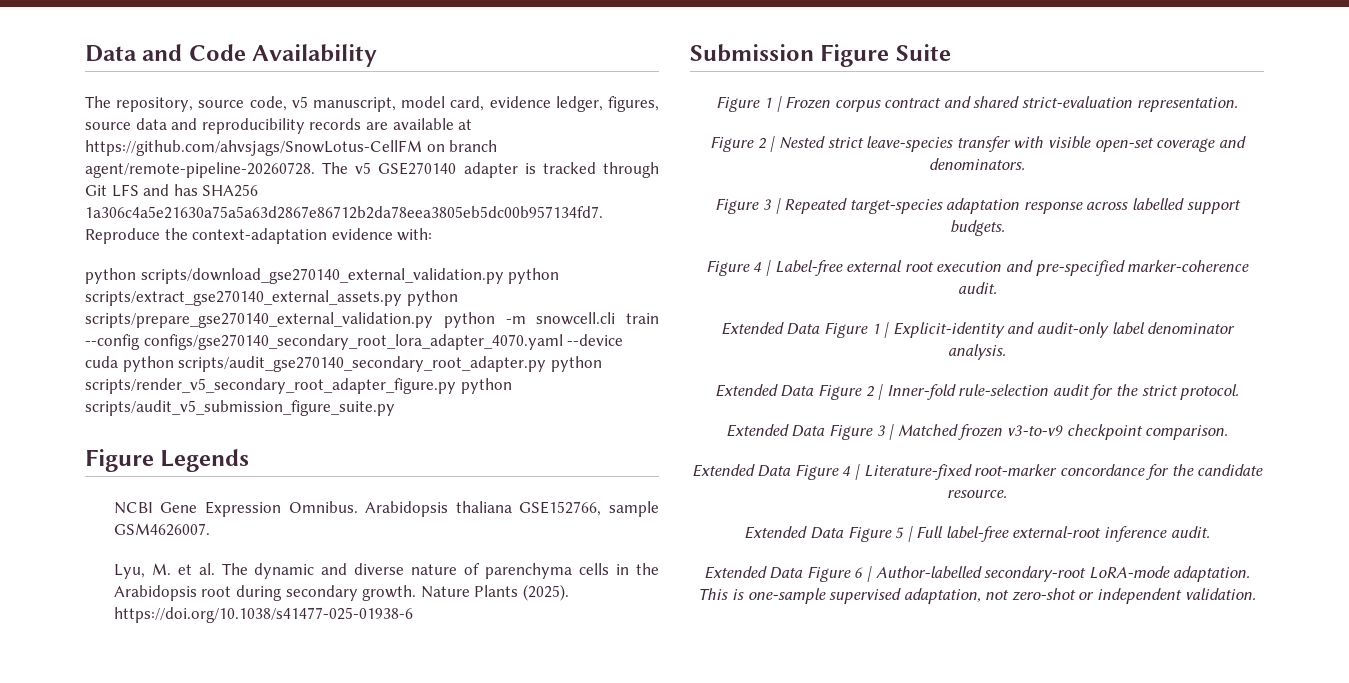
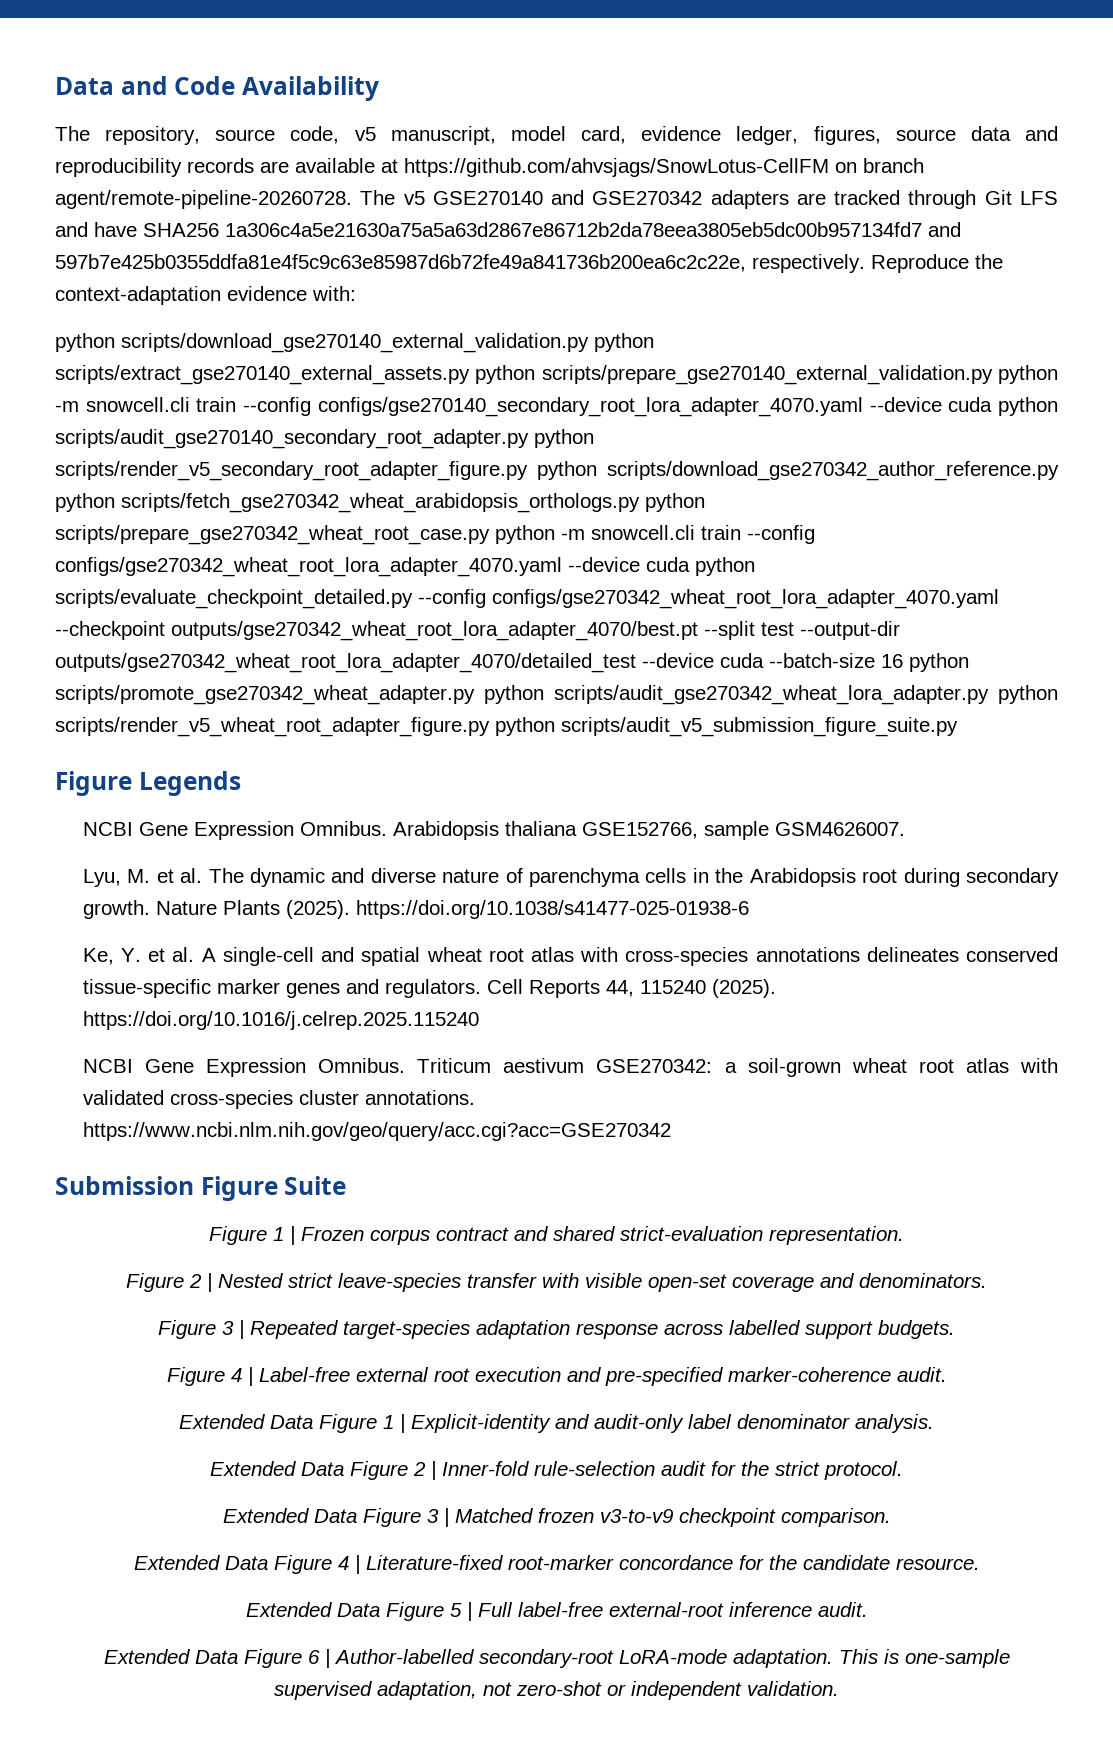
- The v5 GSE270140 adapter is tracked through Git LFS and has SHA256 1a306c4a5e21630a75a5a63d2867e86712b2da78eea3805eb5dc00b957134fd7.
+ The v5 GSE270140 and GSE270342 adapters are tracked through Git LFS and have SHA256 1a306c4a5e21630a75a5a63d2867e86712b2da78eea3805eb5dc00b957134fd7 and 597b7e425b0355ddfa81e4f5c9c63e85987d6b72fe49a841736b200ea6c2c22e, respectively.
- python scripts/download_gse270140_external_validation.py python scripts/extract_gse270140_external_assets.py python scripts/prepare_gse270140_external_validation.py python -m snowcell.cli train --config configs/gse270140_secondary_root_lora_adapter_4070.yaml --device cuda python scripts/audit_gse270140_secondary_root_adapter.py python scripts/render_v5_secondary_root_adapter_figure.py python scripts/audit_v5_submission_figure_suite.py
+ python scripts/download_gse270140_external_validation.py python scripts/extract_gse270140_external_assets.py python scripts/prepare_gse270140_external_validation.py python -m snowcell.cli train --config configs/gse270140_secondary_root_lora_adapter_4070.yaml --device cuda python scripts/audit_gse270140_secondary_root_adapter.py python scripts/render_v5_secondary_root_adapter_figure.py python scripts/download_gse270342_author_reference.py python scripts/fetch_gse270342_wheat_arabidopsis_orthologs.py python scripts/prepare_gse270342_wheat_root_case.py python -m snowcell.cli train --config configs/gse270342_wheat_root_lora_adapter_4070.yaml --device cuda python scripts/evaluate_checkpoint_detailed.py --config configs/gse270342_wheat_root_lora_adapter_4070.yaml --checkpoint outputs/gse270342_wheat_root_lora_adapter_4070/best.pt --split test --output-dir outputs/gse270342_wheat_root_lora_adapter_4070/detailed_test --device cuda --batch-size 16 python scripts/promote_gse270342_wheat_adapter.py python scripts/audit_gse270342_wheat_lora_adapter.py python scripts/render_v5_wheat_root_adapter_figure.py python scripts/audit_v5_submission_figure_suite.py
+ Ke, Y. et al. A single-cell and spatial wheat root atlas with cross-species annotations delineates conserved tissue-specific marker genes and regulators. Cell Reports 44, 115240 (2025). https://doi.org/10.1016/j.celrep.2025.115240
+ NCBI Gene Expression Omnibus. Triticum aestivum GSE270342: a soil-grown wheat root atlas with validated cross-species cluster annotations. https://www.ncbi.nlm.nih.gov/geo/query/acc.cgi?acc=GSE270342

